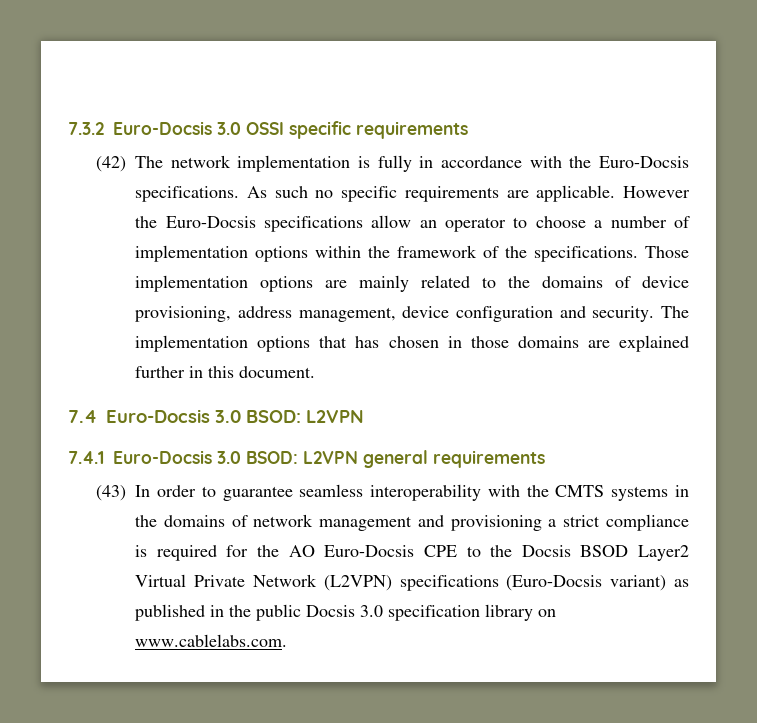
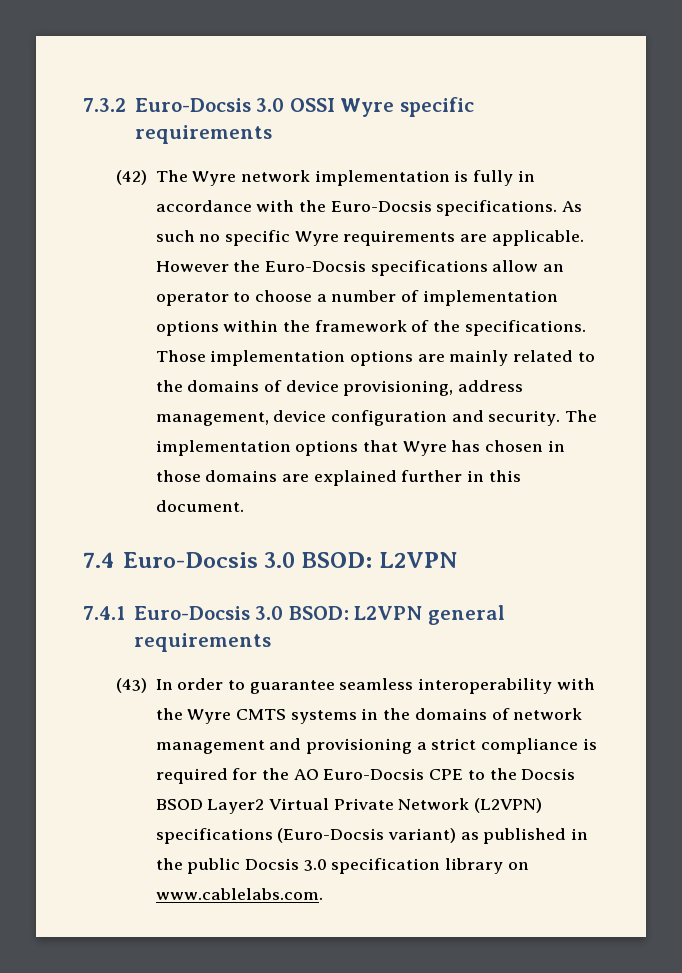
- 7.3.2 Euro-Docsis 3.0 OSSI specific requirements
+ 7.3.2 Euro-Docsis 3.0 OSSI Wyre specific requirements
- (42) The network implementation is fully in accordance with the Euro-Docsis specifications.
+ (42) The Wyre network implementation is fully in accordance with the Euro-Docsis specifications.
- As such no specific requirements are applicable.
+ As such no specific Wyre requirements are applicable.
- The implementation options that has chosen in those domains are explained further in this document.
+ The implementation options that Wyre has chosen in those domains are explained further in this document.
- (43) In order to guarantee seamless interoperability with the CMTS systems in the domains of network management and provisioning a strict compliance is required for the AO Euro-Docsis CPE to the Docsis BSOD Layer2 Virtual Private Network (L2VPN) specifications (Euro-Docsis variant) as published in the public Docsis 3.0 specification library on www.cablelabs.com.
+ (43) In order to guarantee seamless interoperability with the Wyre CMTS systems in the domains of network management and provisioning a strict compliance is required for the AO Euro-Docsis CPE to the Docsis BSOD Layer2 Virtual Private Network (L2VPN) specifications (Euro-Docsis variant) as published in the public Docsis 3.0 specification library on www.cablelabs.com.

